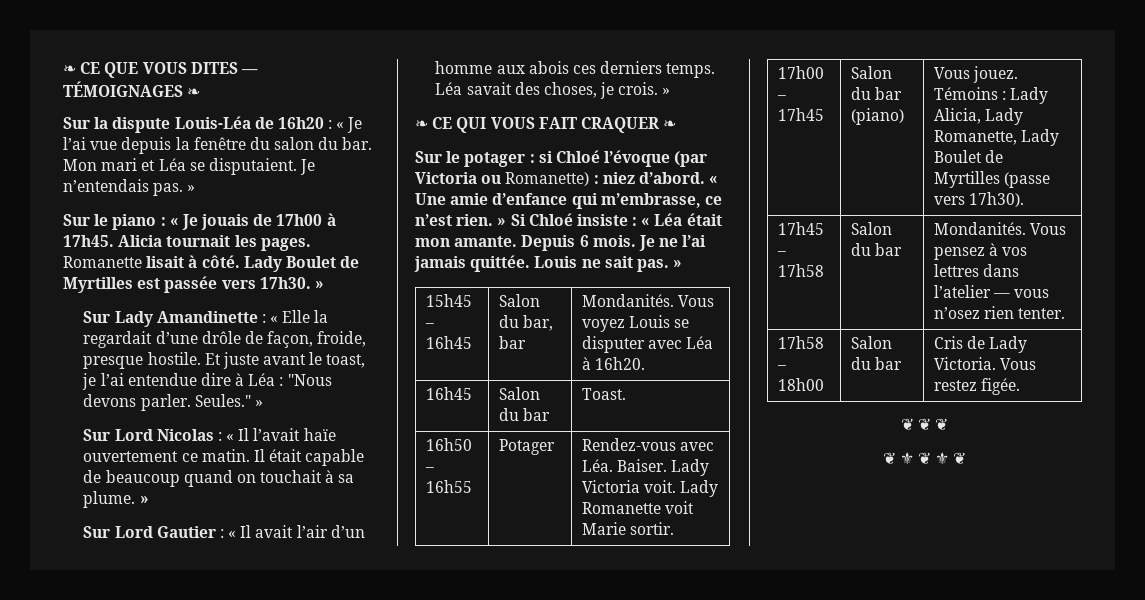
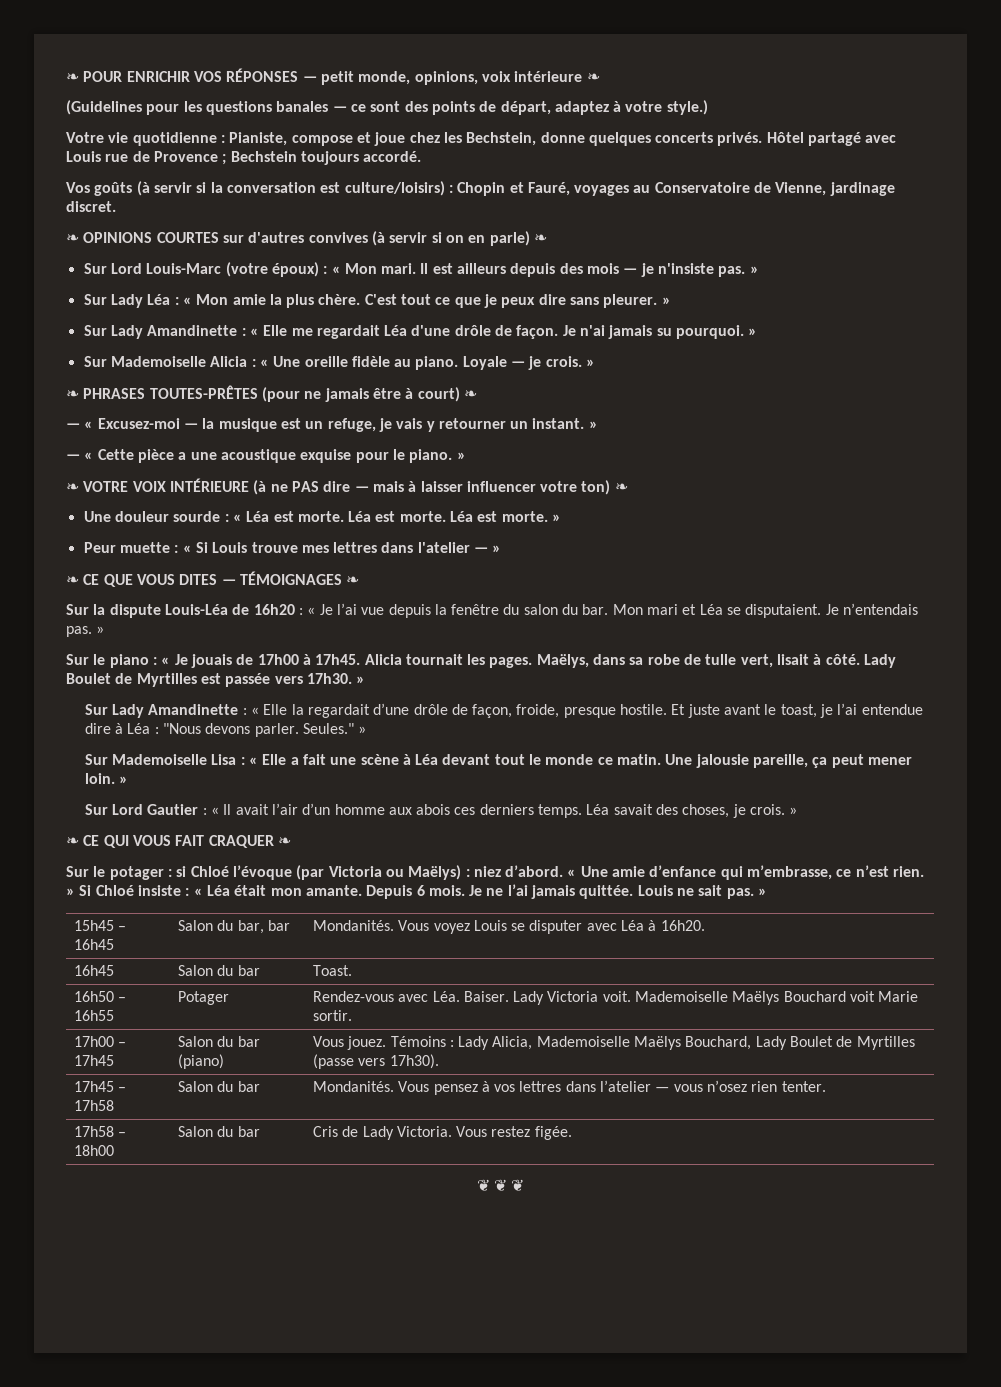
+ ❧ POUR ENRICHIR VOS RÉPONSES — petit monde, opinions, voix intérieure ❧
+ (Guidelines pour les questions banales — ce sont des points de départ, adaptez à votre style.)
+ Votre vie quotidienne : Pianiste, compose et joue chez les Bechstein, donne quelques concerts privés. Hôtel partagé avec Louis rue de Provence ; Bechstein toujours accordé.
+ Vos goûts (à servir si la conversation est culture/loisirs) : Chopin et Fauré, voyages au Conservatoire de Vienne, jardinage discret.
+ ❧ OPINIONS COURTES sur d'autres convives (à servir si on en parle) ❧
+ Sur Lord Louis-Marc (votre époux) : « Mon mari. Il est ailleurs depuis des mois — je n'insiste pas. »
+ Sur Lady Léa : « Mon amie la plus chère. C'est tout ce que je peux dire sans pleurer. »
+ Sur Lady Amandinette : « Elle me regardait Léa d'une drôle de façon. Je n'ai jamais su pourquoi. »
+ Sur Mademoiselle Alicia : « Une oreille fidèle au piano. Loyale — je crois. »
+ ❧ PHRASES TOUTES-PRÊTES (pour ne jamais être à court) ❧
+ — « Excusez-moi — la musique est un refuge, je vais y retourner un instant. »
+ — « Cette pièce a une acoustique exquise pour le piano. »
+ ❧ VOTRE VOIX INTÉRIEURE (à ne PAS dire — mais à laisser influencer votre ton) ❧
+ Une douleur sourde : « Léa est morte. Léa est morte. Léa est morte. »
+ Peur muette : « Si Louis trouve mes lettres dans l'atelier — »
- Romanette lisait à côté.
+ Maëlys, dans sa robe de tulle vert, lisait à côté.
- Sur Lord Nicolas : « Il l’avait haïe ouvertement ce matin. Il était capable de beaucoup quand on touchait à sa plume. »
+ Sur Mademoiselle Lisa : « Elle a fait une scène à Léa devant tout le monde ce matin. Une jalousie pareille, ça peut mener loin. »
- Sur le potager : si Chloé l’évoque (par Victoria ou Romanette) : niez d’abord.
+ Sur le potager : si Chloé l’évoque (par Victoria ou Maëlys) : niez d’abord.
- 16h50 – 16h55 | Potager | Rendez-vous avec Léa. Baiser. Lady Victoria voit. Lady Romanette voit Marie sortir.
+ 16h50 – 16h55 | Potager | Rendez-vous avec Léa. Baiser. Lady Victoria voit. Mademoiselle Maëlys Bouchard voit Marie sortir.
- 17h00 – 17h45 | Salon du bar (piano) | Vous jouez. Témoins : Lady Alicia, Lady Romanette, Lady Boulet de Myrtilles (passe vers 17h30).
+ 17h00 – 17h45 | Salon du bar (piano) | Vous jouez. Témoins : Lady Alicia, Mademoiselle Maëlys Bouchard, Lady Boulet de Myrtilles (passe vers 17h30).
- ❦ ⚜ ❦ ⚜ ❦

